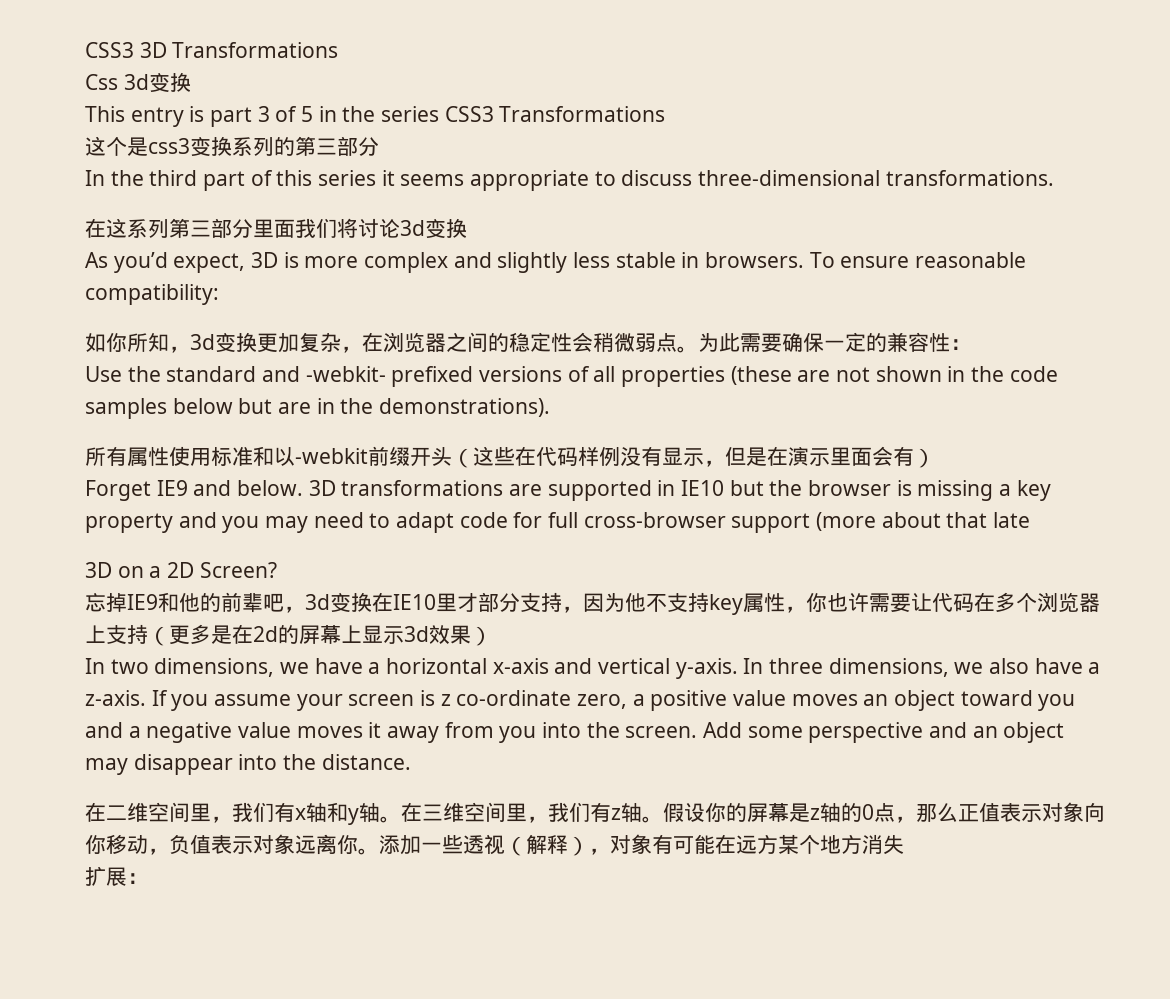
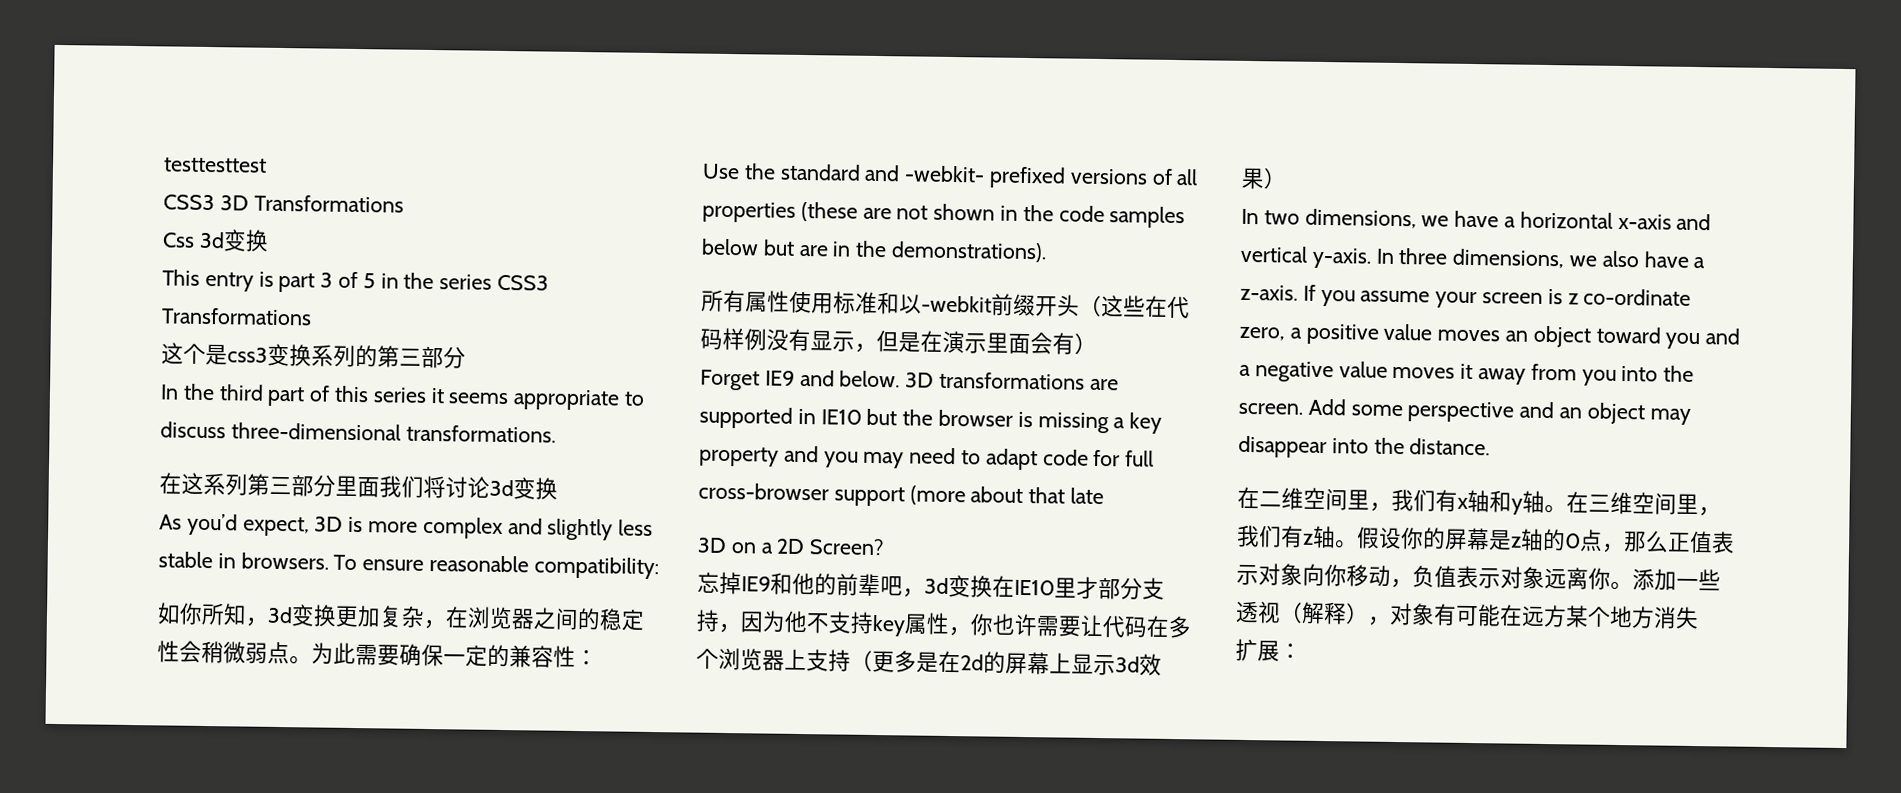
+ testtesttest

